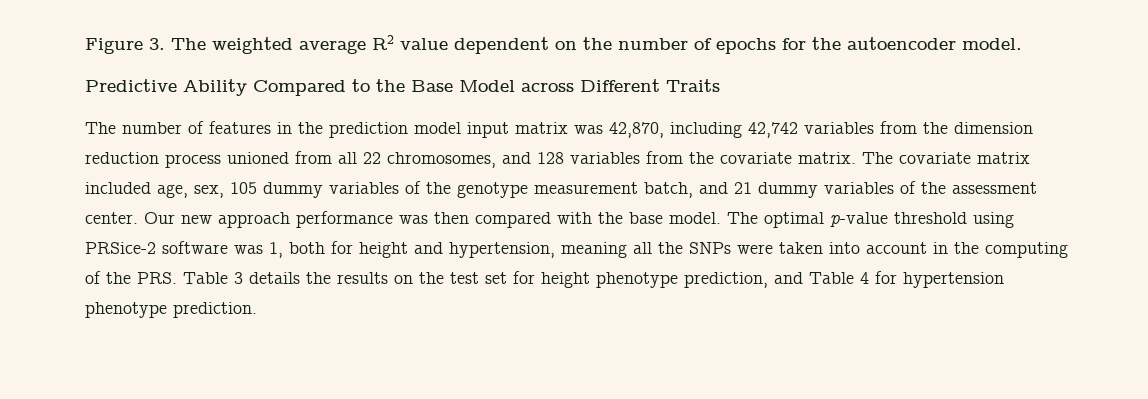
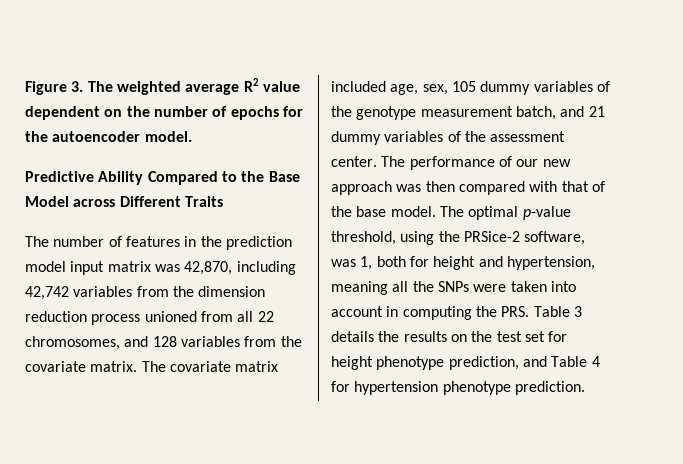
- Our new approach performance was then compared with the base model.
+ The performance of our new approach was then compared with that of the base model.
- The optimal p-value threshold using PRSice-2 software was 1, both for height and hypertension, meaning all the SNPs were taken into account in the computing of the PRS. Table 3 details the results on the test set for height phenotype prediction, and Table 4 for hypertension phenotype prediction.
+ The optimal p-value threshold, using the PRSice-2 software, was 1, both for height and hypertension, meaning all the SNPs were taken into account in computing the PRS. Table 3 details the results on the test set for height phenotype prediction, and Table 4 for hypertension phenotype prediction.

